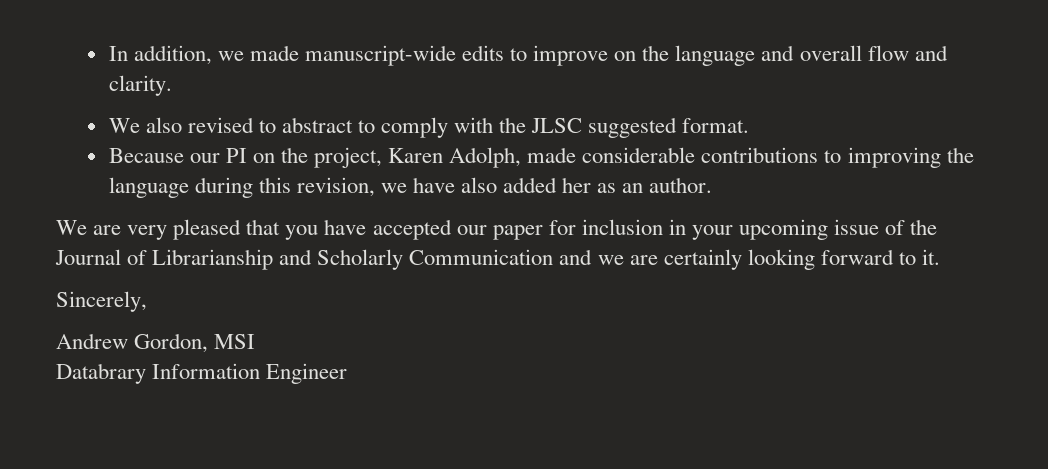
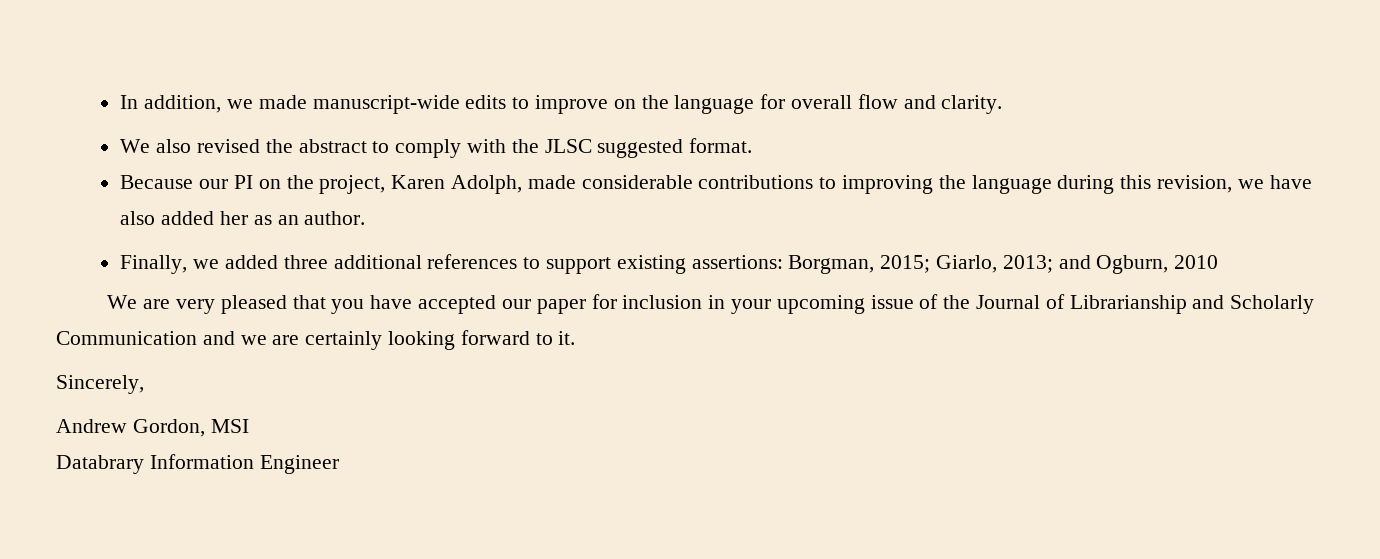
- In addition, we made manuscript-wide edits to improve on the language and overall flow and clarity.
+ In addition, we made manuscript-wide edits to improve on the language for overall flow and clarity.
- We also revised to abstract to comply with the JLSC suggested format.
+ We also revised the abstract to comply with the JLSC suggested format.
+ Finally, we added three additional references to support existing assertions: Borgman, 2015; Giarlo, 2013; and Ogburn, 2010

